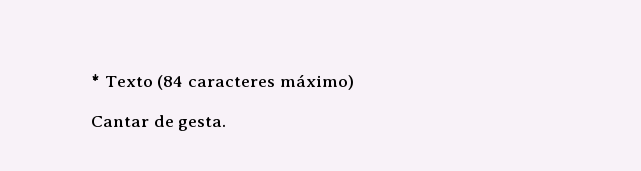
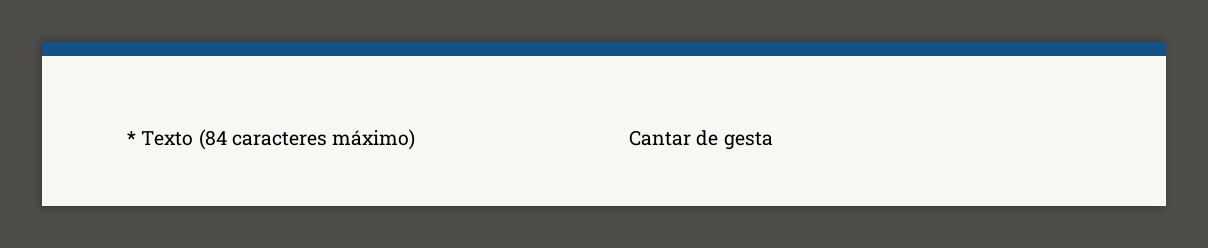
- Cantar de gesta.
+ Cantar de gesta

